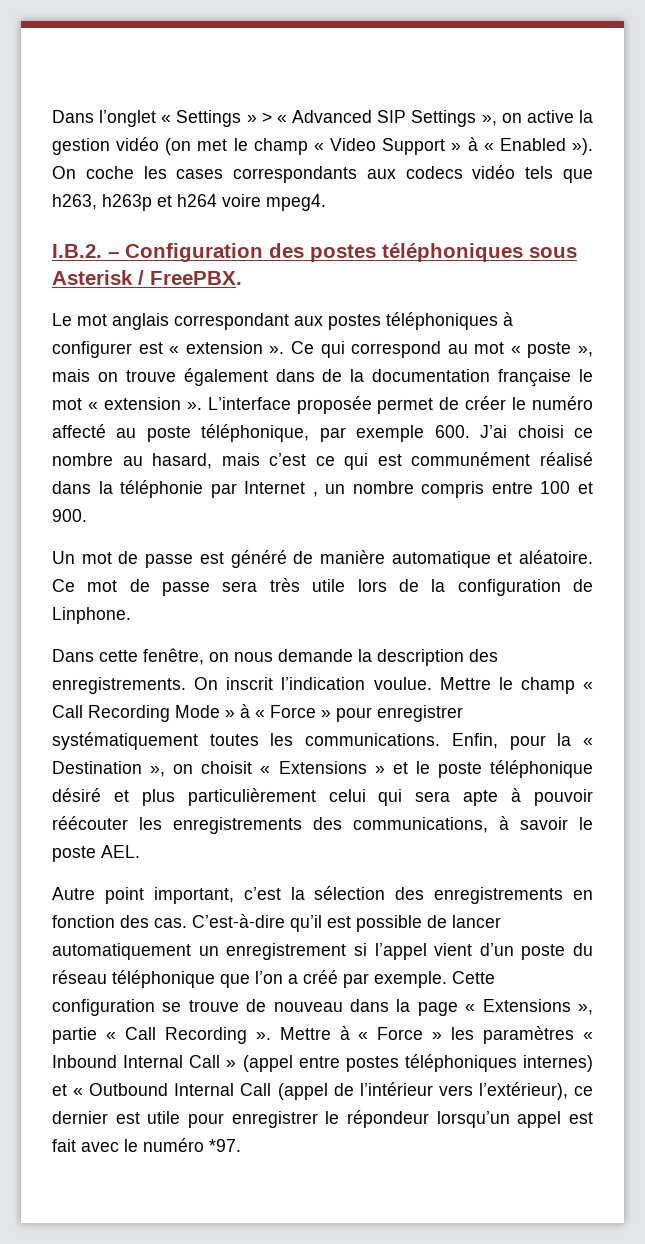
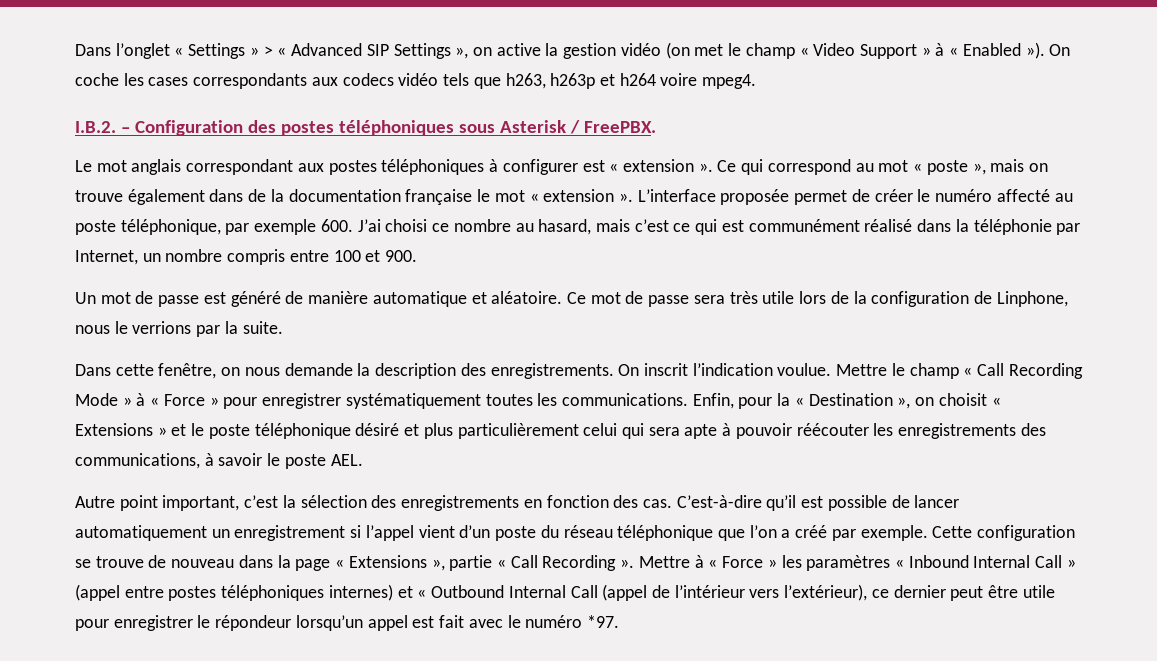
- L’interface proposée permet de créer le numéro affecté au poste téléphonique, par exemple 600. J’ai choisi ce nombre au hasard, mais c’est ce qui est communément réalisé dans la téléphonie par Internet , un nombre compris entre 100 et 900.
+ L’interface proposée permet de créer le numéro affecté au poste téléphonique, par exemple 600. J’ai choisi ce nombre au hasard, mais c’est ce qui est communément réalisé dans la téléphonie par Internet, un nombre compris entre 100 et 900.
- Ce mot de passe sera très utile lors de la configuration de Linphone.
+ Ce mot de passe sera très utile lors de la configuration de Linphone, nous le verrions par la suite.
- Mettre à « Force » les paramètres « Inbound Internal Call » (appel entre postes téléphoniques internes) et « Outbound Internal Call (appel de l’intérieur vers l’extérieur), ce dernier est utile pour enregistrer le répondeur lorsqu’un appel est fait avec le numéro *97.
+ Mettre à « Force » les paramètres « Inbound Internal Call » (appel entre postes téléphoniques internes) et « Outbound Internal Call (appel de l’intérieur vers l’extérieur), ce dernier peut être utile pour enregistrer le répondeur lorsqu’un appel est fait avec le numéro *97.

